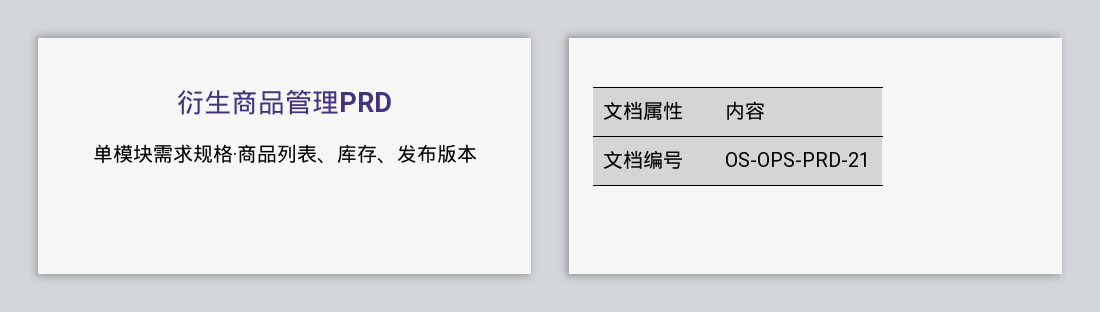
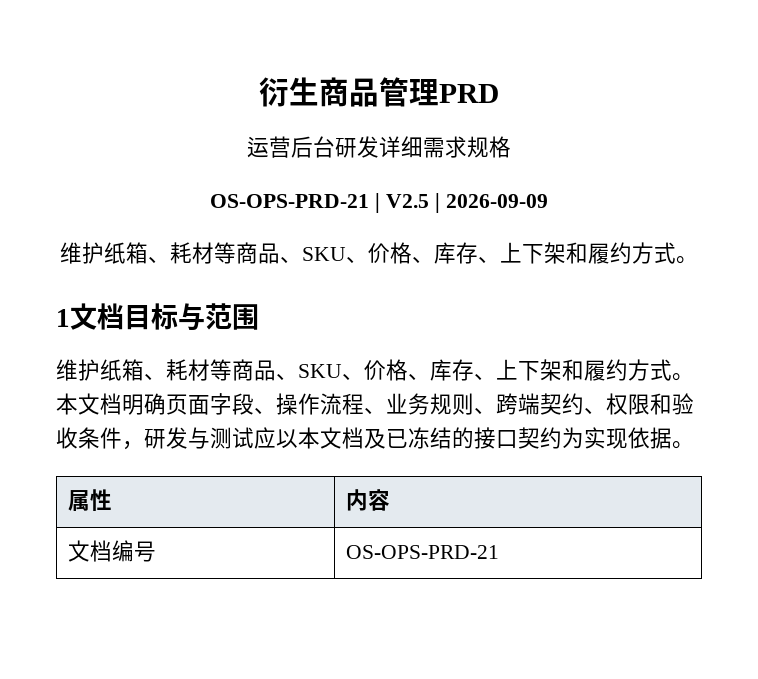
- 单模块需求规格·商品列表、库存、发布版本
- 文档属性 | 内容
+ 运营后台研发详细需求规格
+ OS-OPS-PRD-21 | V2.5 | 2026-09-09
+ 维护纸箱、耗材等商品、SKU、价格、库存、上下架和履约方式。
+ 1文档目标与范围
+ 维护纸箱、耗材等商品、SKU、价格、库存、上下架和履约方式。本文档明确页面字段、操作流程、业务规则、跨端契约、权限和验收条件，研发与测试应以本文档及已冻结的接口契约为实现依据。
+ 属性 | 内容

